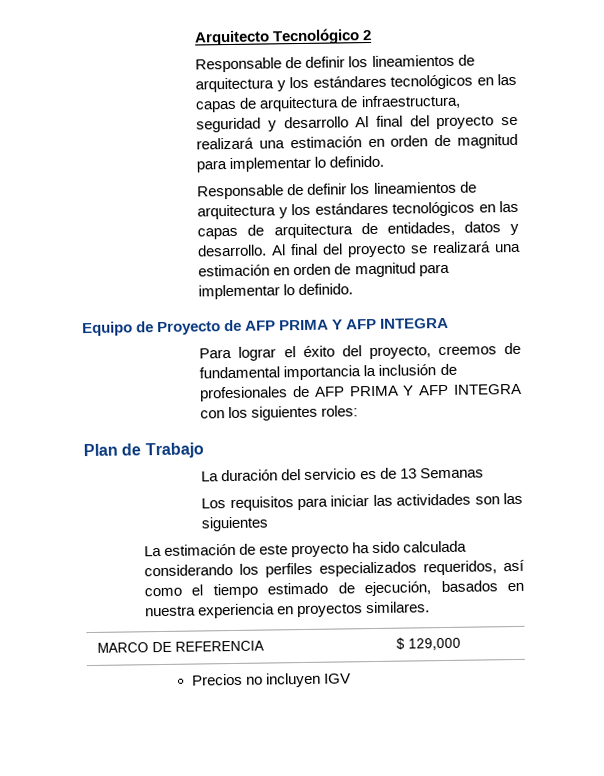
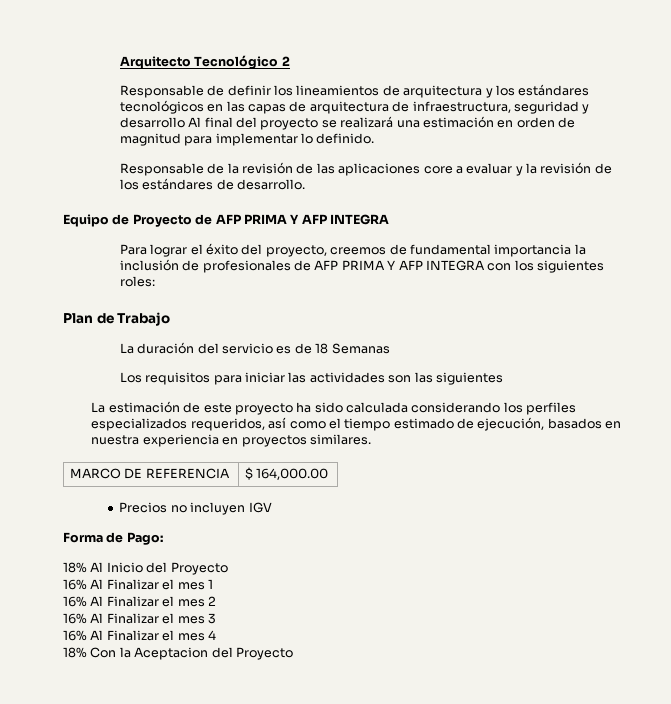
- Responsable de definir los lineamientos de arquitectura y los estándares tecnológicos en las capas de arquitectura de entidades, datos y desarrollo. Al final del proyecto se realizará una estimación en orden de magnitud para implementar lo definido.
+ Responsable de la revisión de las aplicaciones core a evaluar y la revisión de los estándares de desarrollo.
- La duración del servicio es de 13 Semanas
+ La duración del servicio es de 18 Semanas
- MARCO DE REFERENCIA | $ 129,000
+ MARCO DE REFERENCIA | $ 164,000.00
+ Forma de Pago:
+ 18% Al Inicio del Proyecto
+ 16% Al Finalizar el mes 1
+ 16% Al Finalizar el mes 2
+ 16% Al Finalizar el mes 3
+ 16% Al Finalizar el mes 4
+ 18% Con la Aceptacion del Proyecto

